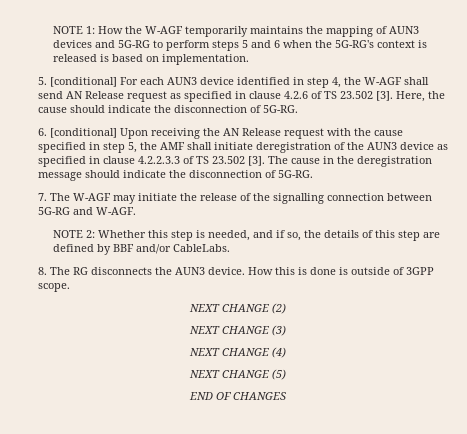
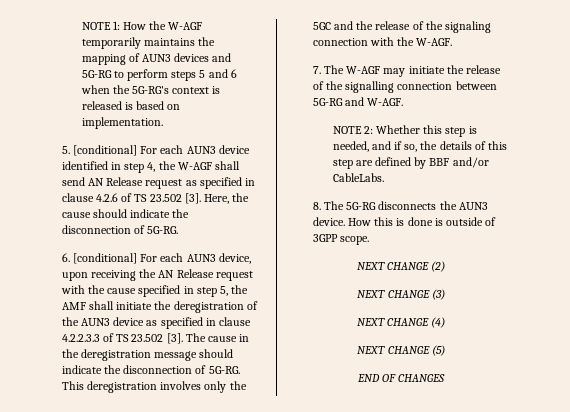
- 6. [conditional] Upon receiving the AN Release request with the cause specified in step 5, the AMF shall initiate deregistration of the AUN3 device as specified in clause 4.2.2.3.3 of TS 23.502 [3].
+ 6. [conditional] For each AUN3 device, upon receiving the AN Release request with the cause specified in step 5, the AMF shall initiate the deregistration of the AUN3 device as specified in clause 4.2.2.3.3 of TS 23.502 [3].
+ This deregistration involves only the 5GC and the release of the signaling connection with the W-AGF.
- 8. The RG disconnects the AUN3 device.
+ 8. The 5G-RG disconnects the AUN3 device.

